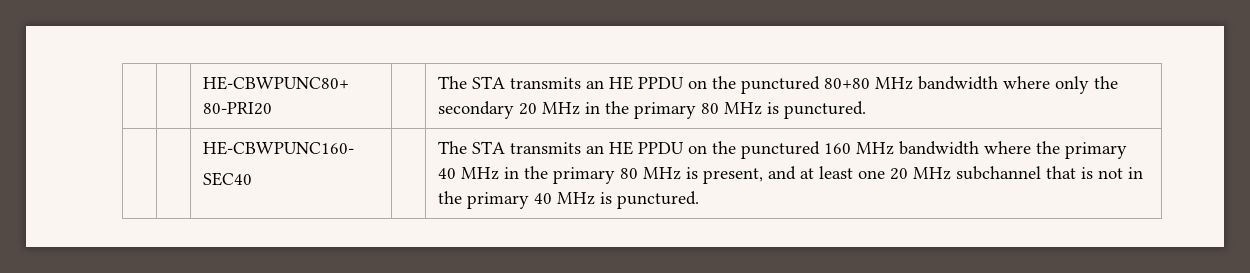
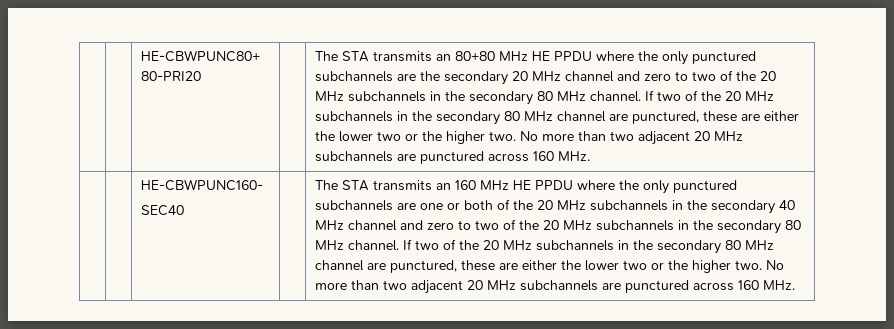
- The STA transmits an HE PPDU on the punctured 80+80 MHz bandwidth where only the secondary 20 MHz in the primary 80 MHz is punctured.
+ The STA transmits an 80+80 MHz HE PPDU where the only punctured subchannels are the secondary 20 MHz channel and zero to two of the 20 MHz subchannels in the secondary 80 MHz channel. If two of the 20 MHz subchannels in the secondary 80 MHz channel are punctured, these are either the lower two or the higher two. No more than two adjacent 20 MHz subchannels are punctured across 160 MHz.
- The STA transmits an HE PPDU on the punctured 160 MHz bandwidth where the primary 40 MHz in the primary 80 MHz is present, and at least one 20 MHz subchannel that is not in the primary 40 MHz is punctured.
+ The STA transmits an 160 MHz HE PPDU where the only punctured subchannels are one or both of the 20 MHz subchannels in the secondary 40 MHz channel and zero to two of the 20 MHz subchannels in the secondary 80 MHz channel. If two of the 20 MHz subchannels in the secondary 80 MHz channel are punctured, these are either the lower two or the higher two. No more than two adjacent 20 MHz subchannels are punctured across 160 MHz.

